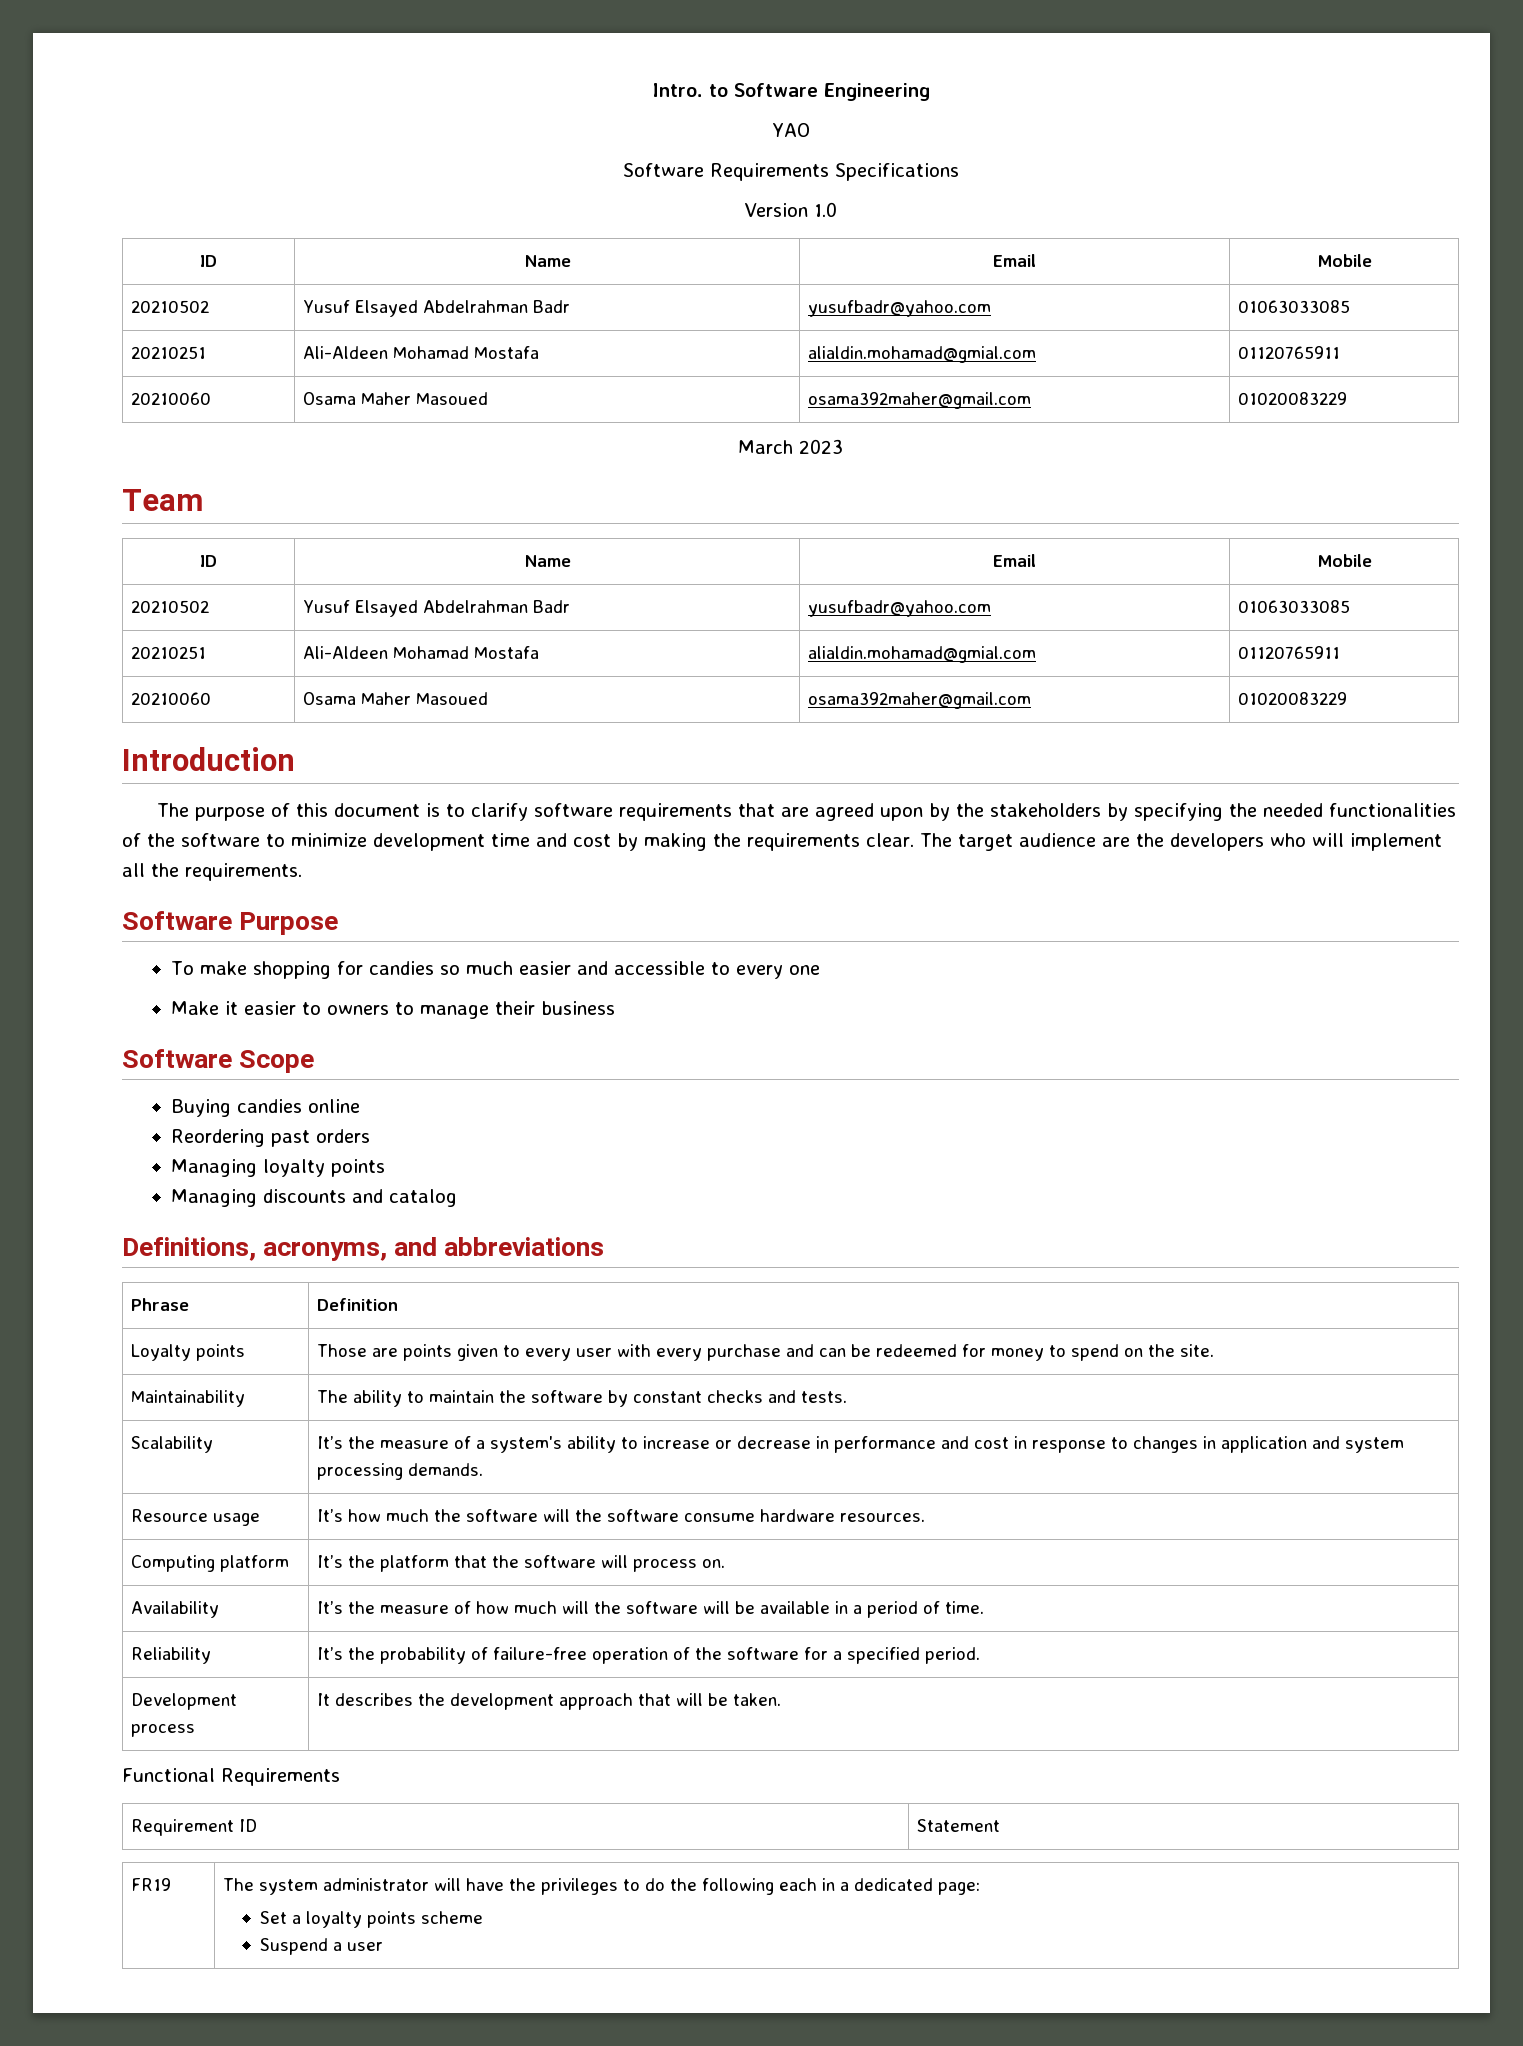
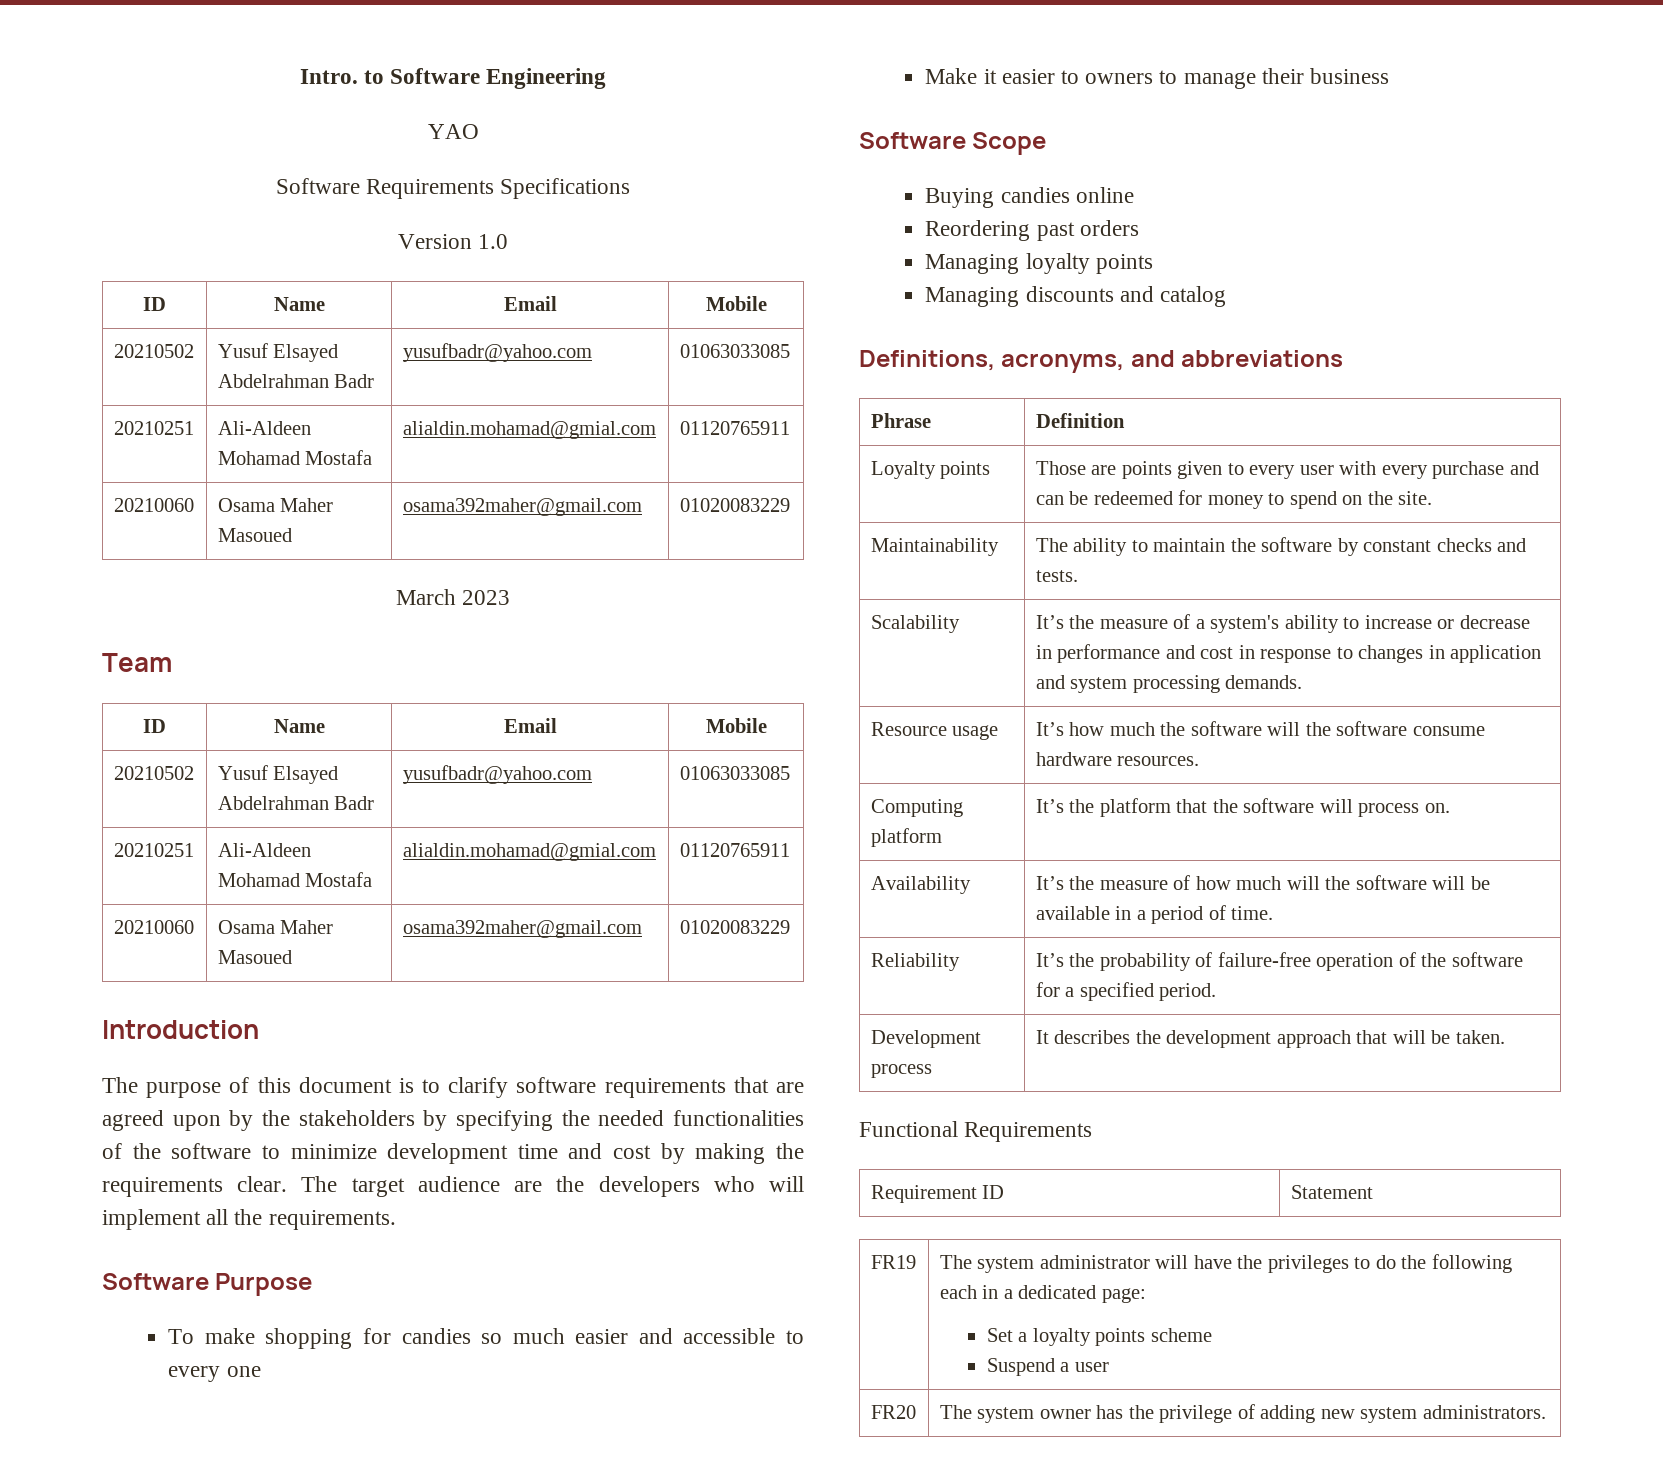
+ FR20 | The system owner has the privilege of adding new system administrators.

